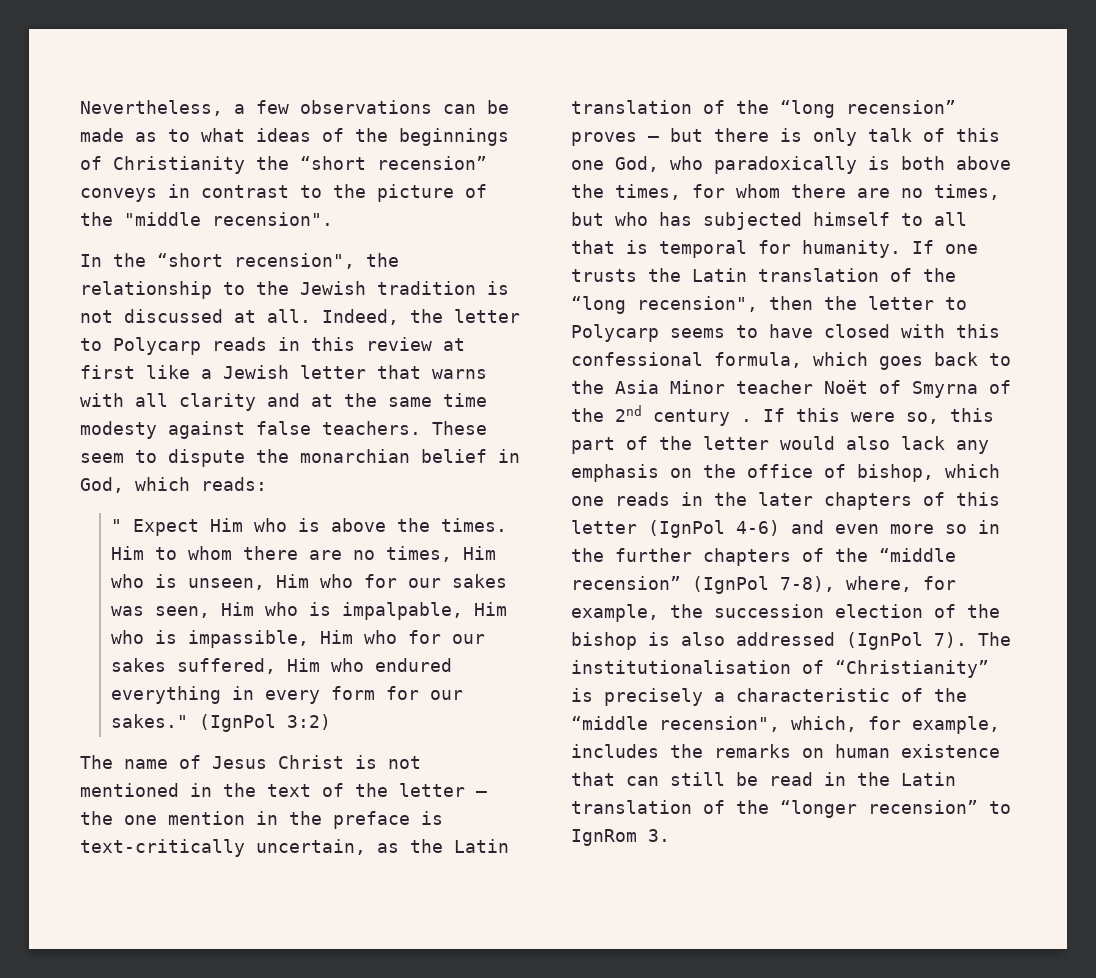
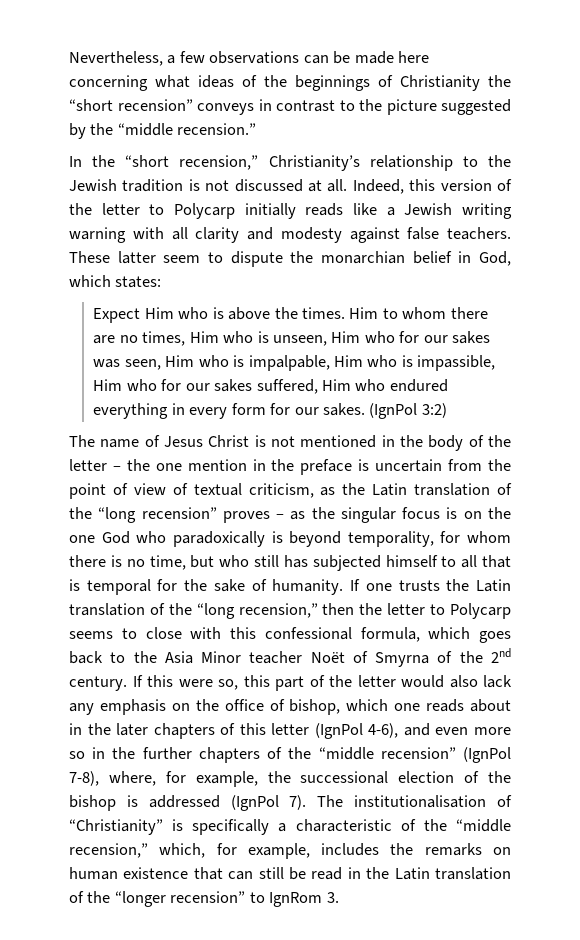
- Nevertheless, a few observations can be made as to what ideas of the beginnings of Christianity the “short recension” conveys in contrast to the picture of the "middle recension".
+ Nevertheless, a few observations can be made here concerning what ideas of the beginnings of Christianity the “short recension” conveys in contrast to the picture suggested by the “middle recension.”
- In the “short recension", the relationship to the Jewish tradition is not discussed at all.
+ In the “short recension,” Christianity’s relationship to the Jewish tradition is not discussed at all.
- Indeed, the letter to Polycarp reads in this review at first like a Jewish letter that warns with all clarity and at the same time modesty against false teachers.
+ Indeed, this version of the letter to Polycarp initially reads like a Jewish writing warning with all clarity and modesty against false teachers.
- These seem to dispute the monarchian belief in God, which reads:
- " Expect Him who is above the times.
+ These latter seem to dispute the monarchian belief in God, which states:
+ Expect Him who is above the times.
- Him to whom there are no times, Him who is unseen, Him who for our sakes was seen, Him who is impalpable, Him who is impassible, Him who for our sakes suffered, Him who endured everything in every form for our sakes."
+ Him to whom there are no times, Him who is unseen, Him who for our sakes was seen, Him who is impalpable, Him who is impassible, Him who for our sakes suffered, Him who endured everything in every form for our sakes.
- The name of Jesus Christ is not mentioned in the text of the letter – the one mention in the preface is text-critically uncertain, as the Latin translation of the “long recension” proves – but there is only talk of this one God, who paradoxically is both above the times, for whom there are no times, but who has subjected himself to all that is temporal for humanity.
+ The name of Jesus Christ is not mentioned in the body of the letter – the one mention in the preface is uncertain from the point of view of textual criticism, as the Latin translation of the “long recension” proves – as the singular focus is on the one God who paradoxically is beyond temporality, for whom there is no time, but who still has subjected himself to all that is temporal for the sake of humanity.
- If one trusts the Latin translation of the “long recension", then the letter to Polycarp seems to have closed with this confessional formula, which goes back to the Asia Minor teacher Noët of Smyrna of the 2nd century .
+ If one trusts the Latin translation of the “long recension,” then the letter to Polycarp seems to close with this confessional formula, which goes back to the Asia Minor teacher Noët of Smyrna of the 2nd century.
- If this were so, this part of the letter would also lack any emphasis on the office of bishop, which one reads in the later chapters of this letter (IgnPol 4-6) and even more so in the further chapters of the “middle recension” (IgnPol 7-8), where, for example, the succession election of the bishop is also addressed (IgnPol 7).
+ If this were so, this part of the letter would also lack any emphasis on the office of bishop, which one reads about in the later chapters of this letter (IgnPol 4-6), and even more so in the further chapters of the “middle recension” (IgnPol 7-8), where, for example, the successional election of the bishop is addressed (IgnPol 7).
- The institutionalisation of “Christianity” is precisely a characteristic of the “middle recension", which, for example, includes the remarks on human existence that can still be read in the Latin translation of the “longer recension” to IgnRom 3.
+ The institutionalisation of “Christianity” is specifically a characteristic of the “middle recension,” which, for example, includes the remarks on human existence that can still be read in the Latin translation of the “longer recension” to IgnRom 3.

